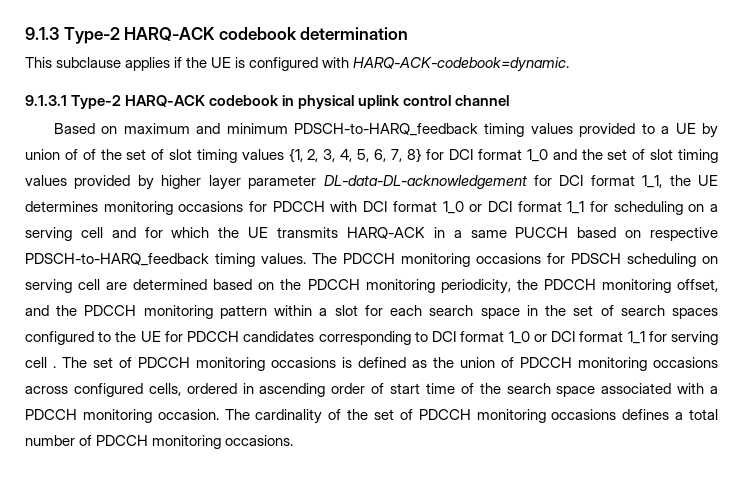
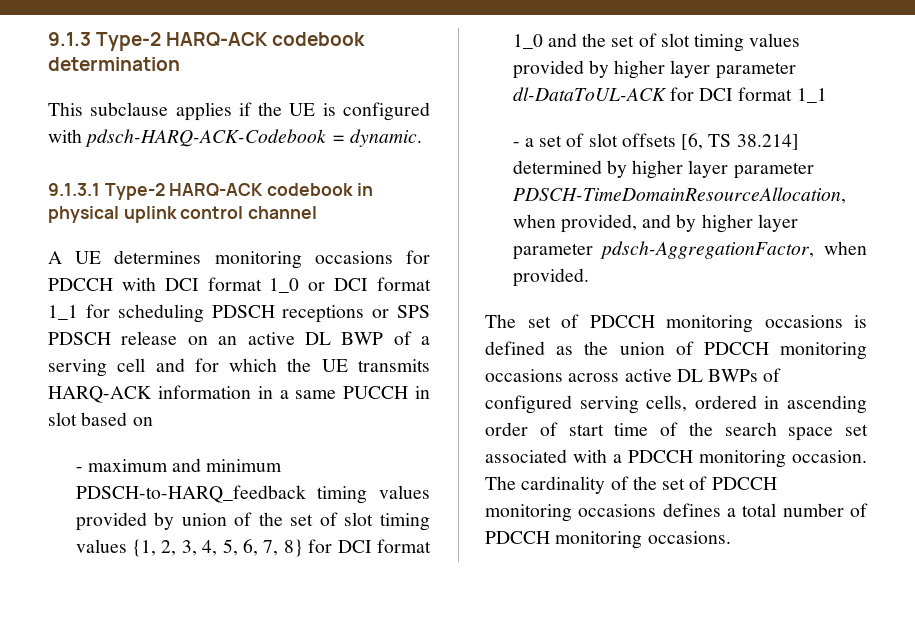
- This subclause applies if the UE is configured with HARQ-ACK-codebook=dynamic.
+ This subclause applies if the UE is configured with pdsch-HARQ-ACK-Codebook = dynamic.
- Based on maximum and minimum PDSCH-to-HARQ_feedback timing values provided to a UE by union of of the set of slot timing values {1, 2, 3, 4, 5, 6, 7, 8} for DCI format 1_0 and the set of slot timing values provided by higher layer parameter DL-data-DL-acknowledgement for DCI format 1_1, the UE determines monitoring occasions for PDCCH with DCI format 1_0 or DCI format 1_1 for scheduling on a serving cell and for which the UE transmits HARQ-ACK in a same PUCCH based on respective PDSCH-to-HARQ_feedback timing values. The PDCCH monitoring occasions for PDSCH scheduling on serving cell are determined based on the PDCCH monitoring periodicity, the PDCCH monitoring offset, and the PDCCH monitoring pattern within a slot for each search space in the set of search spaces configured to the UE for PDCCH candidates corresponding to DCI format 1_0 or DCI format 1_1 for serving cell . The set of PDCCH monitoring occasions is defined as the union of PDCCH monitoring occasions across configured cells, ordered in ascending order of start time of the search space associated with a PDCCH monitoring occasion.
+ A UE determines monitoring occasions for PDCCH with DCI format 1_0 or DCI format 1_1 for scheduling PDSCH receptions or SPS PDSCH release on an active DL BWP of a serving cell and for which the UE transmits HARQ-ACK information in a same PUCCH in slot based on
+ - maximum and minimum PDSCH-to-HARQ_feedback timing values provided by union of the set of slot timing values {1, 2, 3, 4, 5, 6, 7, 8} for DCI format 1_0 and the set of slot timing values provided by higher layer parameter dl-DataToUL-ACK for DCI format 1_1
+ - a set of slot offsets [6, TS 38.214] determined by higher layer parameter PDSCH-TimeDomainResourceAllocation, when provided, and by higher layer parameter pdsch-AggregationFactor, when provided.
+ The set of PDCCH monitoring occasions is defined as the union of PDCCH monitoring occasions across active DL BWPs of configured serving cells, ordered in ascending order of start time of the search space set associated with a PDCCH monitoring occasion.

